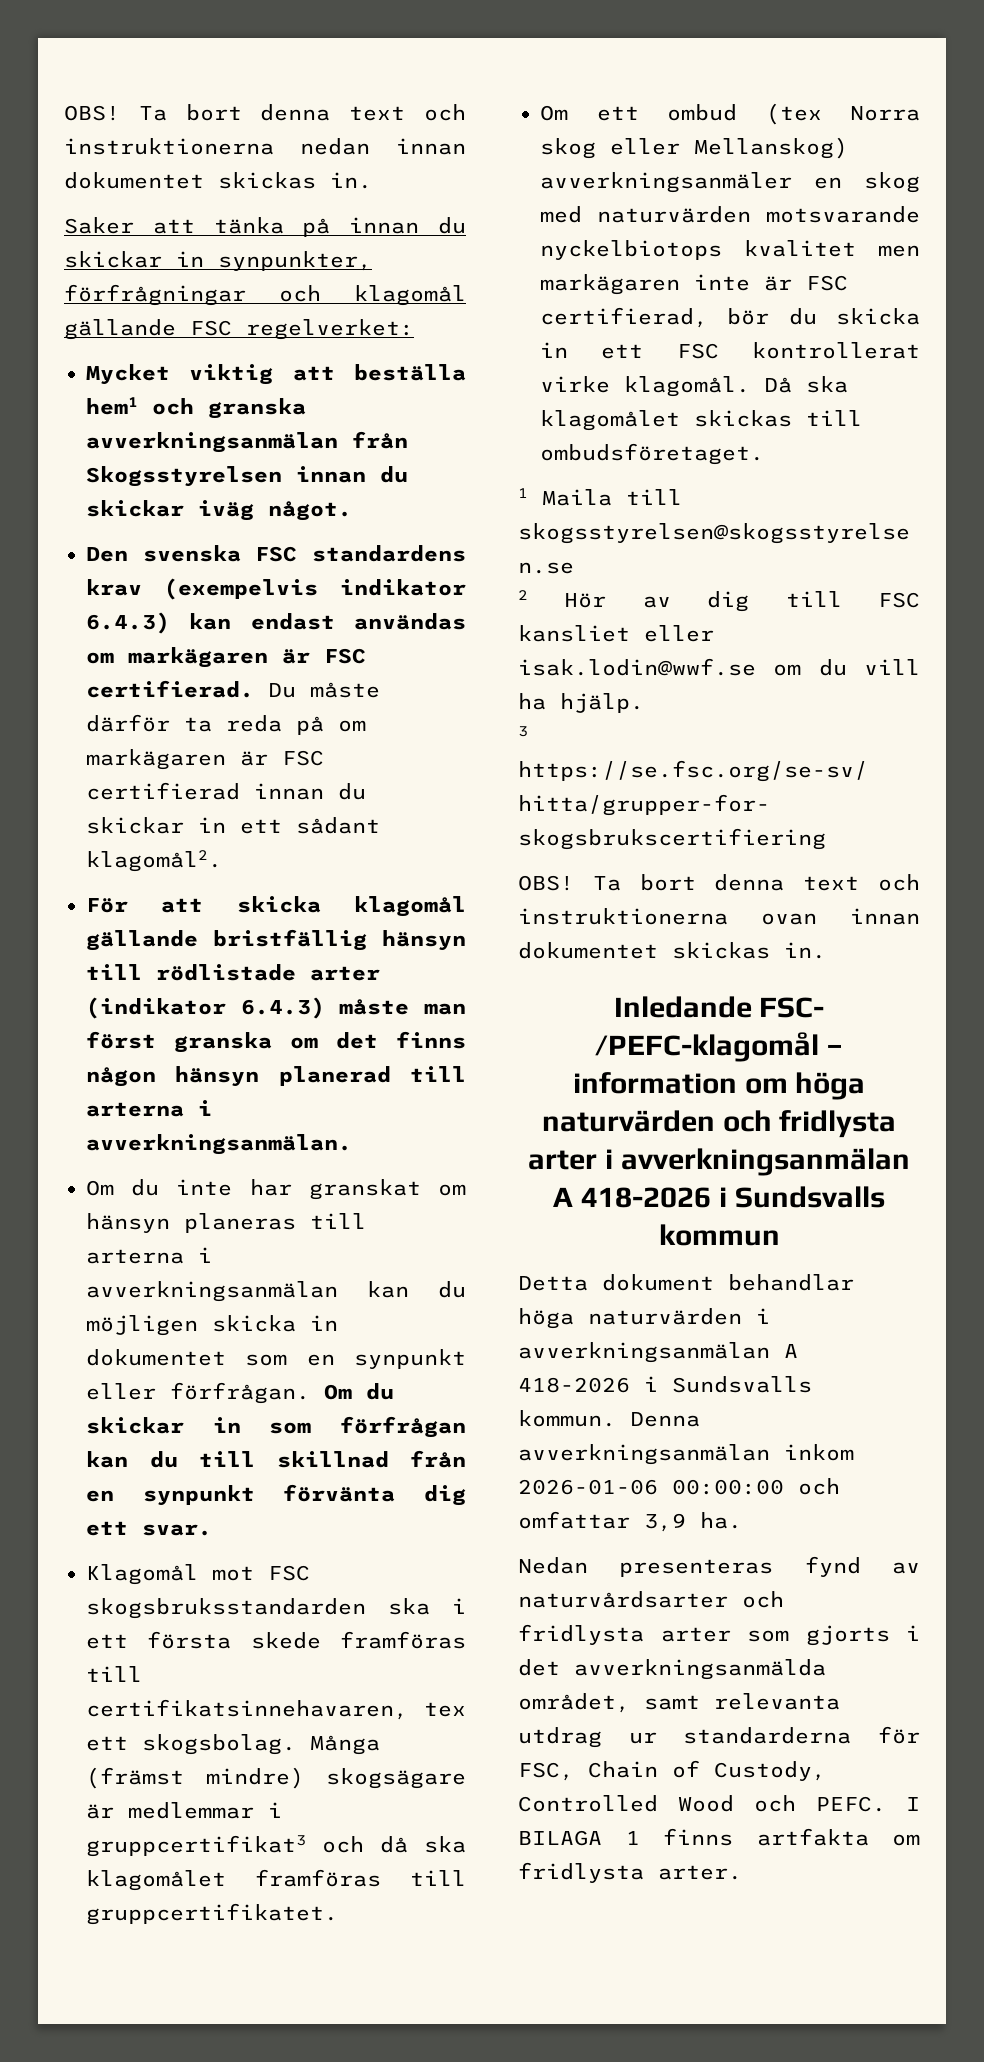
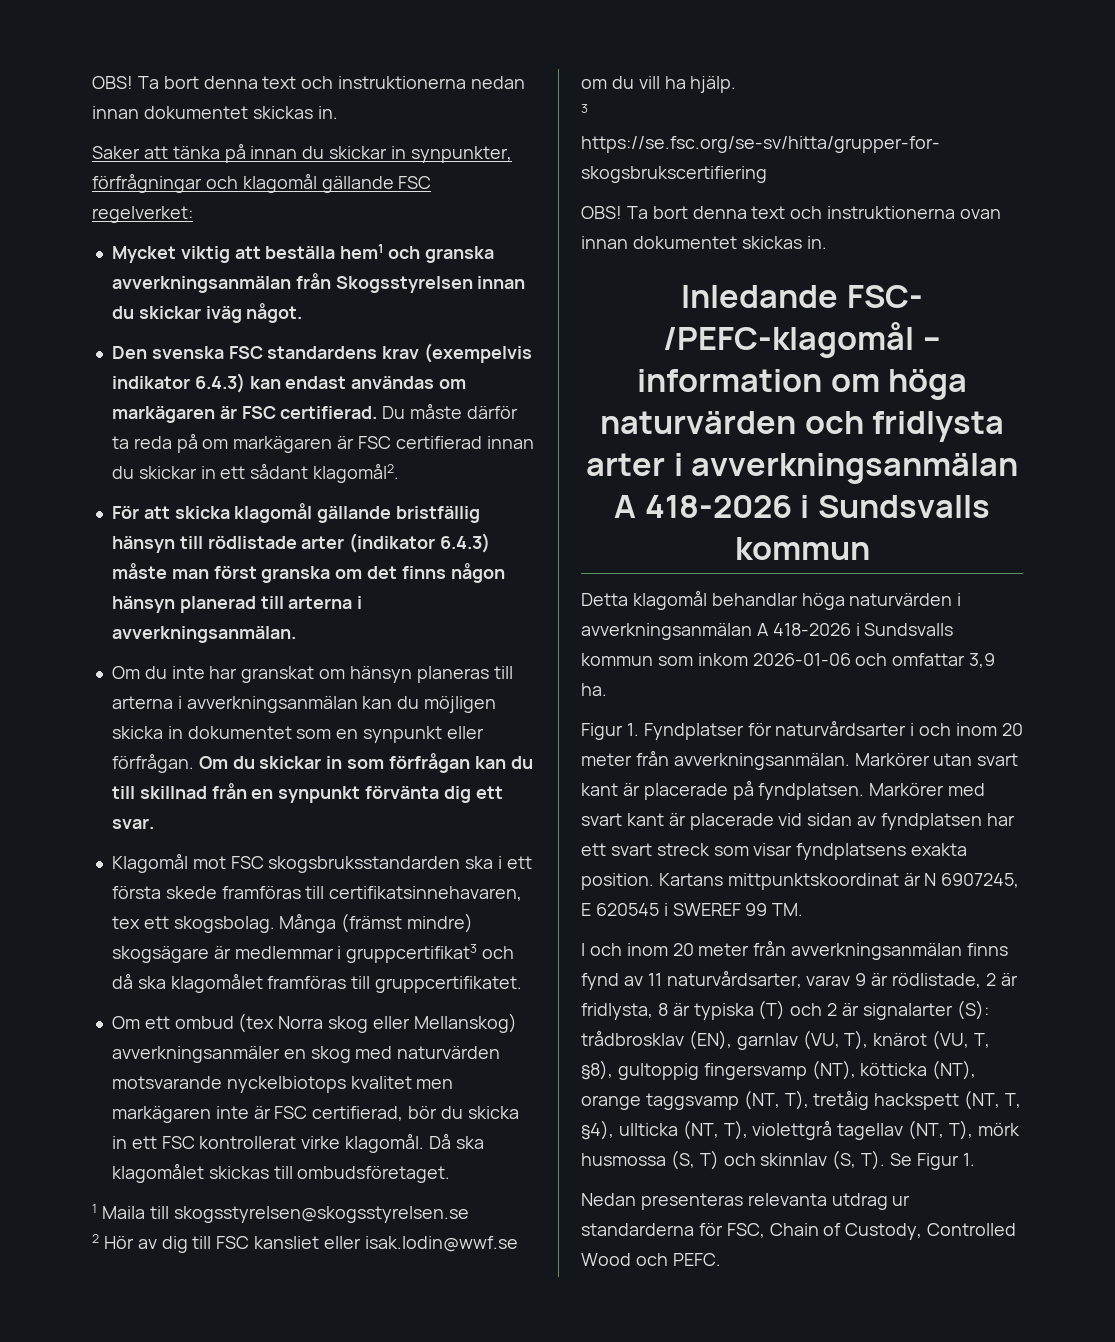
- Detta dokument behandlar höga naturvärden i avverkningsanmälan A 418-2026 i Sundsvalls kommun. Denna avverkningsanmälan inkom 2026-01-06 00:00:00 och omfattar 3,9 ha.
+ Detta klagomål behandlar höga naturvärden i avverkningsanmälan A 418-2026 i Sundsvalls kommun som inkom 2026-01-06 och omfattar 3,9 ha.
- Nedan presenteras fynd av naturvårdsarter och fridlysta arter som gjorts i det avverkningsanmälda området, samt relevanta utdrag ur standarderna för FSC, Chain of Custody, Controlled Wood och PEFC. I BILAGA 1 finns artfakta om fridlysta arter.
+ Figur 1. Fyndplatser för naturvårdsarter i och inom 20 meter från avverkningsanmälan. Markörer utan svart kant är placerade på fyndplatsen. Markörer med svart kant är placerade vid sidan av fyndplatsen har ett svart streck som visar fyndplatsens exakta position. Kartans mittpunktskoordinat är N 6907245, E 620545 i SWEREF 99 TM.
+ I och inom 20 meter från avverkningsanmälan finns fynd av 11 naturvårdsarter, varav 9 är rödlistade, 2 är fridlysta, 8 är typiska (T) och 2 är signalarter (S): trådbrosklav (EN), garnlav (VU, T), knärot (VU, T, §8), gultoppig fingersvamp (NT), kötticka (NT), orange taggsvamp (NT, T), tretåig hackspett (NT, T, §4), ullticka (NT, T), violettgrå tagellav (NT, T), mörk husmossa (S, T) och skinnlav (S, T). Se Figur 1.
+ Nedan presenteras relevanta utdrag ur standarderna för FSC, Chain of Custody, Controlled Wood och PEFC.

